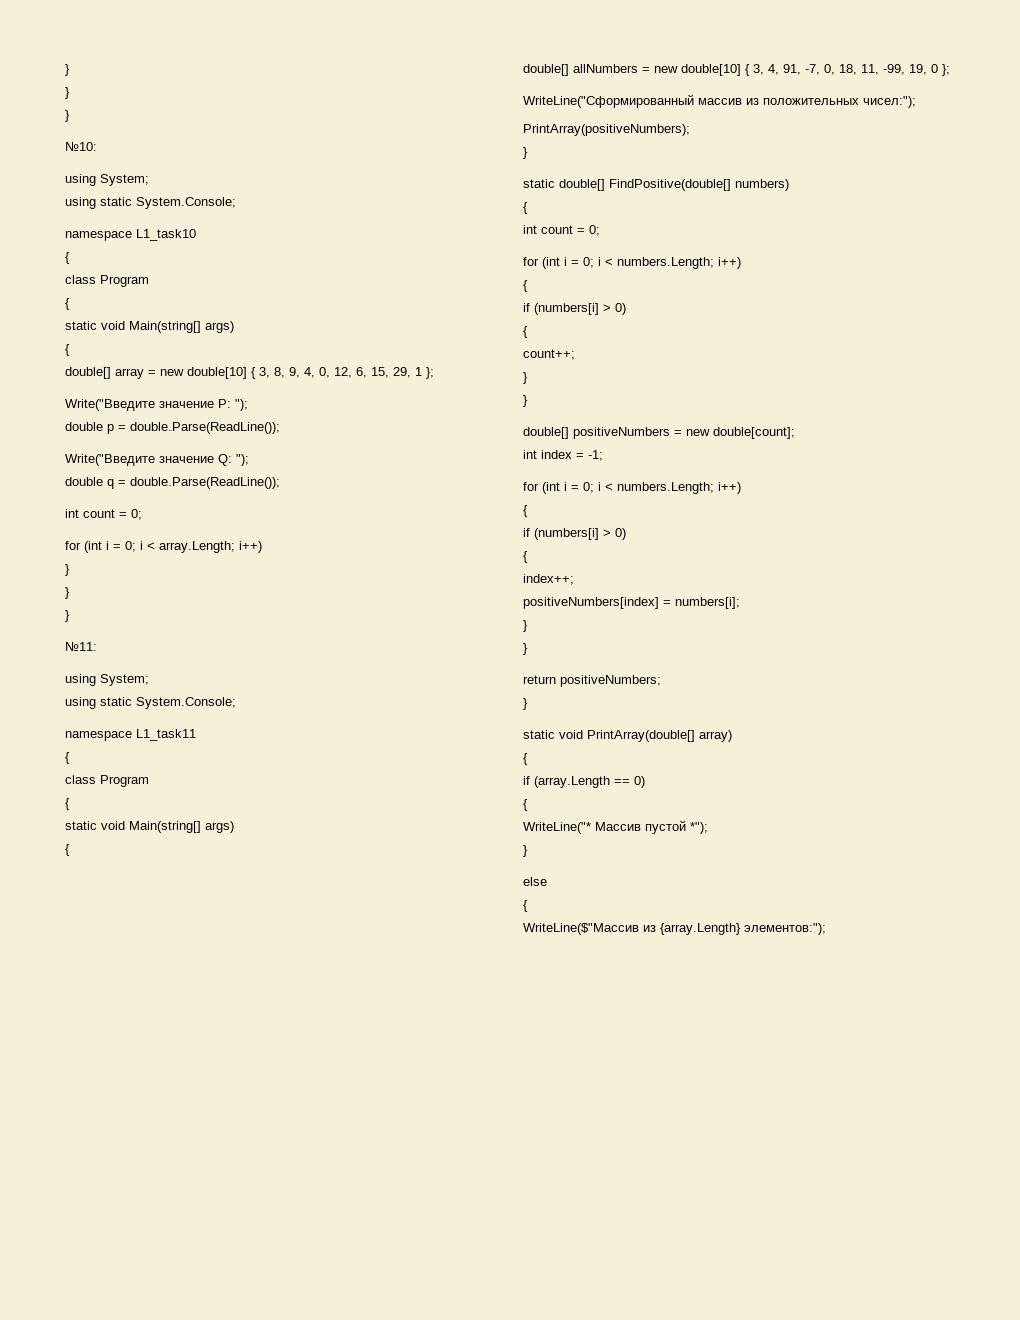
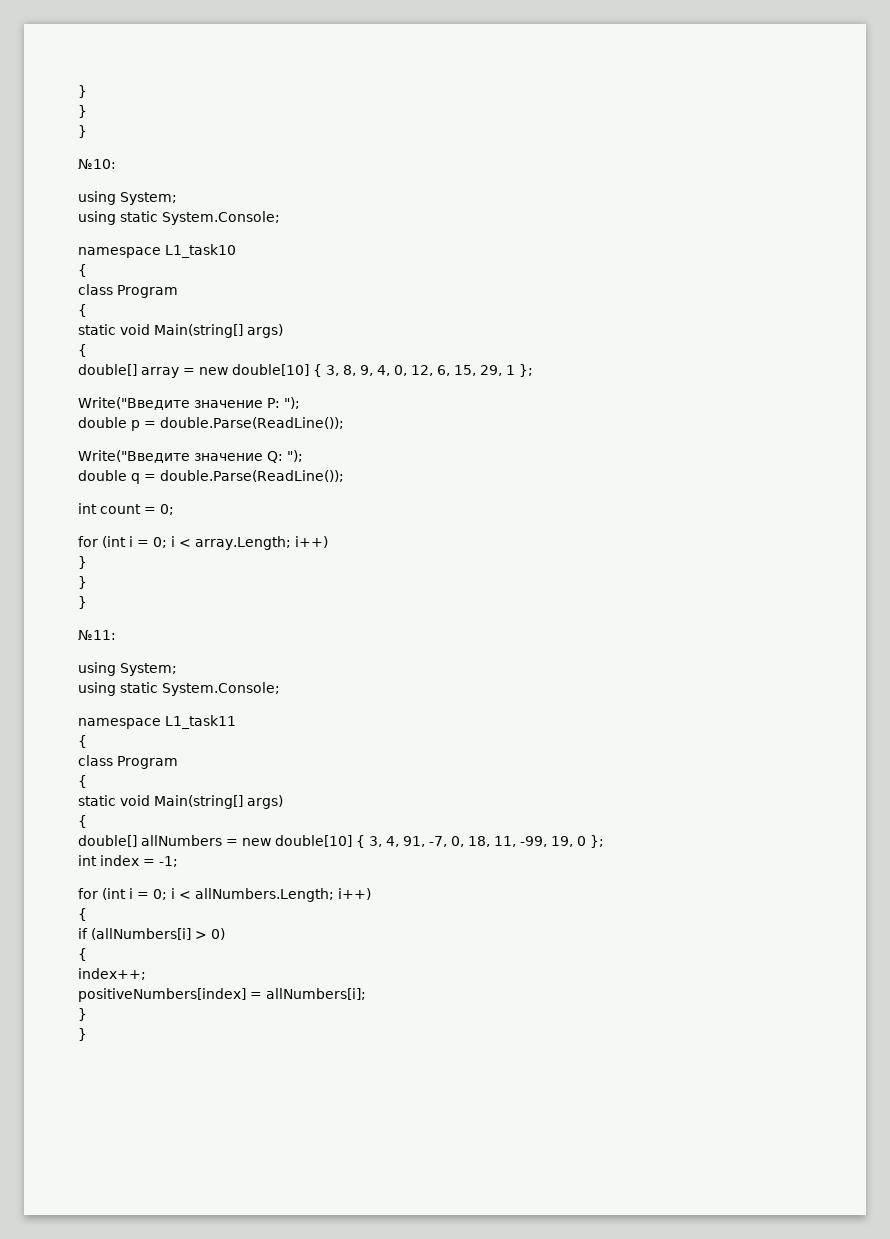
- WriteLine("Сформированный массив из положительных чисел:");
- PrintArray(positiveNumbers);
- }
- static double[] FindPositive(double[] numbers)
- {
- int count = 0;
- for (int i = 0; i < numbers.Length; i++)
- {
- if (numbers[i] > 0)
- {
- count++;
- }
- }
- double[] positiveNumbers = new double[count];
  int index = -1;
- for (int i = 0; i < numbers.Length; i++)
+ for (int i = 0; i < allNumbers.Length; i++)
  {
- if (numbers[i] > 0)
+ if (allNumbers[i] > 0)
- positiveNumbers[index] = numbers[i];
+ positiveNumbers[index] = allNumbers[i];
  }
  }
- return positiveNumbers;
- }
- static void PrintArray(double[] array)
- {
- if (array.Length == 0)
- {
- WriteLine("* Массив пустой *");
- }
- else
- {
- WriteLine($"Массив из {array.Length} элементов:");

